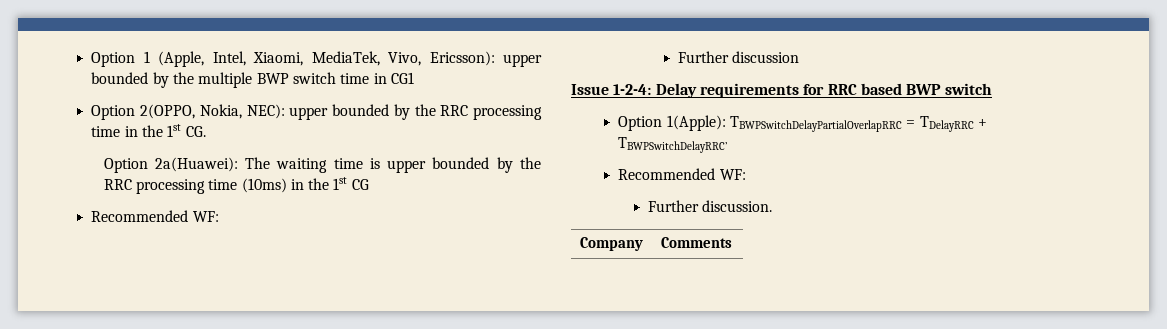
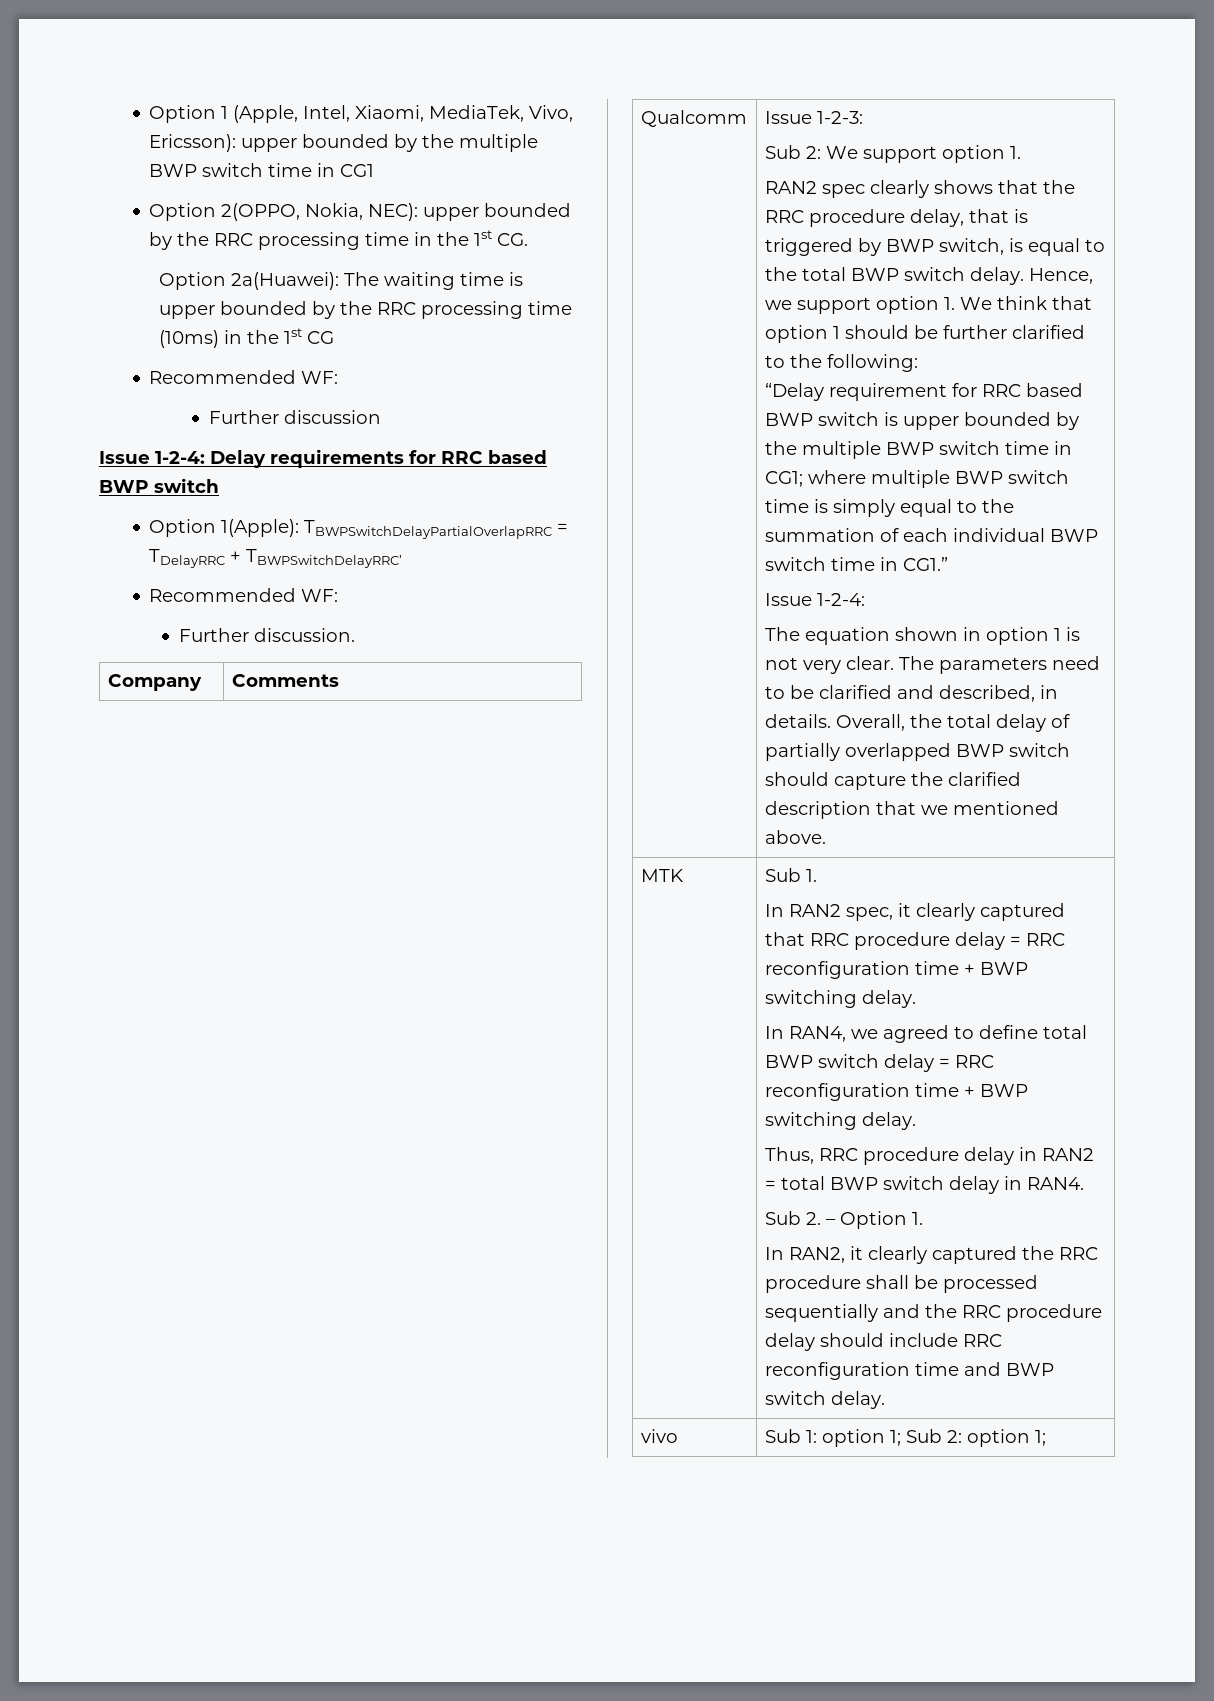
+ Qualcomm | Issue 1-2-3:
+ Sub 2: We support option 1.
+ RAN2 spec clearly shows that the RRC procedure delay, that is triggered by BWP switch, is equal to the total BWP switch delay. Hence, we support option 1. We think that option 1 should be further clarified to the following:
+ “Delay requirement for RRC based BWP switch is upper bounded by the multiple BWP switch time in CG1; where multiple BWP switch time is simply equal to the summation of each individual BWP switch time in CG1.”
+ Issue 1-2-4:
+ The equation shown in option 1 is not very clear. The parameters need to be clarified and described, in details. Overall, the total delay of partially overlapped BWP switch should capture the clarified description that we mentioned above.
+ MTK | Sub 1.
+ In RAN2 spec, it clearly captured that RRC procedure delay = RRC reconfiguration time + BWP switching delay.
+ In RAN4, we agreed to define total BWP switch delay = RRC reconfiguration time + BWP switching delay.
+ Thus, RRC procedure delay in RAN2 = total BWP switch delay in RAN4.
+ Sub 2. – Option 1.
+ In RAN2, it clearly captured the RRC procedure shall be processed sequentially and the RRC procedure delay should include RRC reconfiguration time and BWP switch delay.
+ vivo | Sub 1: option 1; Sub 2: option 1;

